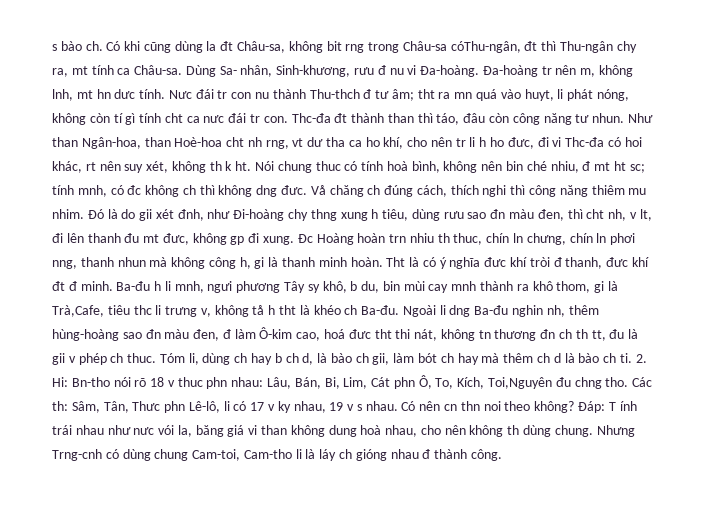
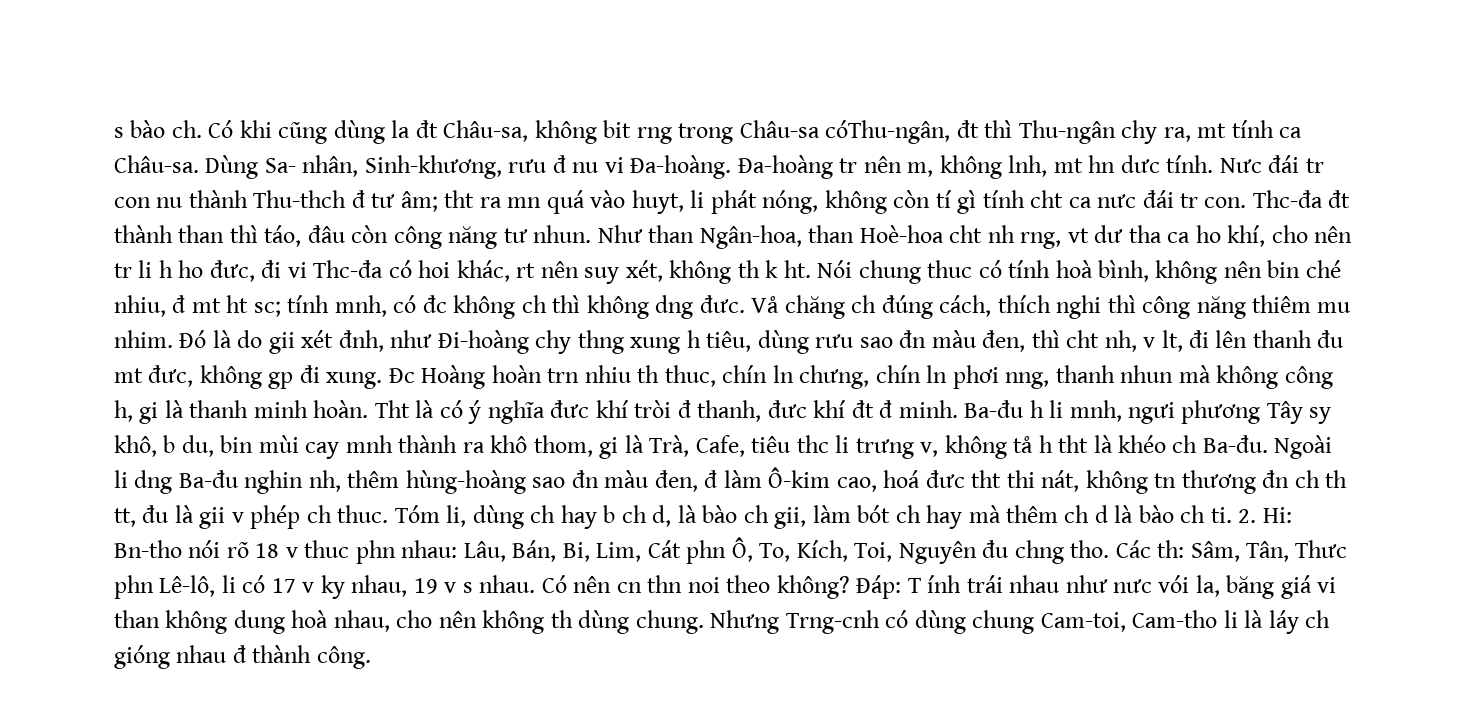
- Ba-đu h li mnh, ngưi phương Tây sy khô, b du, bin mùi cay mnh thành ra khô thom, gi là Trà,Cafe, tiêu thc li trưng v, không tå h tht là khéo ch Ba-đu.
+ Ba-đu h li mnh, ngưi phương Tây sy khô, b du, bin mùi cay mnh thành ra khô thom, gi là Trà, Cafe, tiêu thc li trưng v, không tå h tht là khéo ch Ba-đu.
- 2. Hi: Bn-tho nói rõ 18 v thuc phn nhau: Lâu, Bán, Bi, Lim, Cát phn Ô, To, Kích, Toi,Nguyên đu chng tho.
+ 2. Hi: Bn-tho nói rõ 18 v thuc phn nhau: Lâu, Bán, Bi, Lim, Cát phn Ô, To, Kích, Toi, Nguyên đu chng tho.

